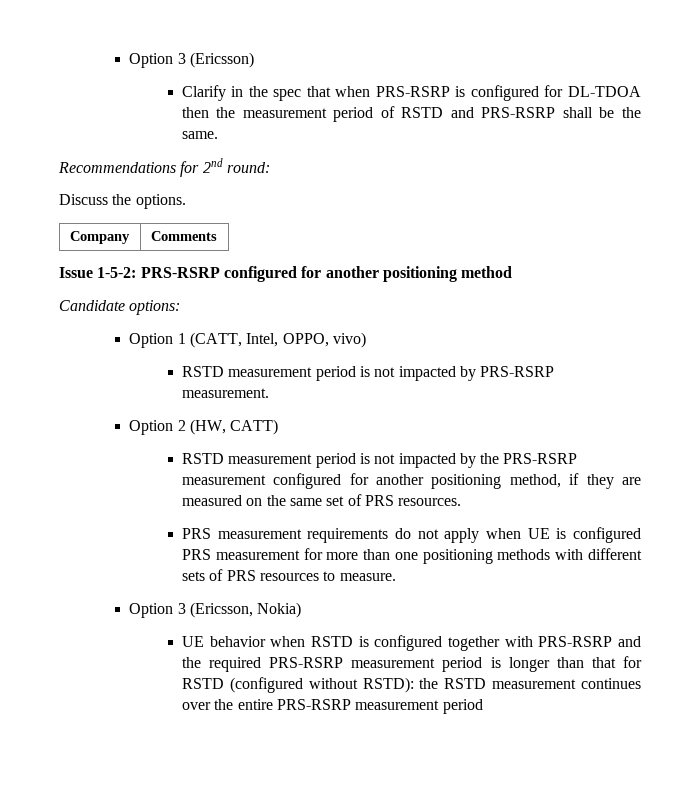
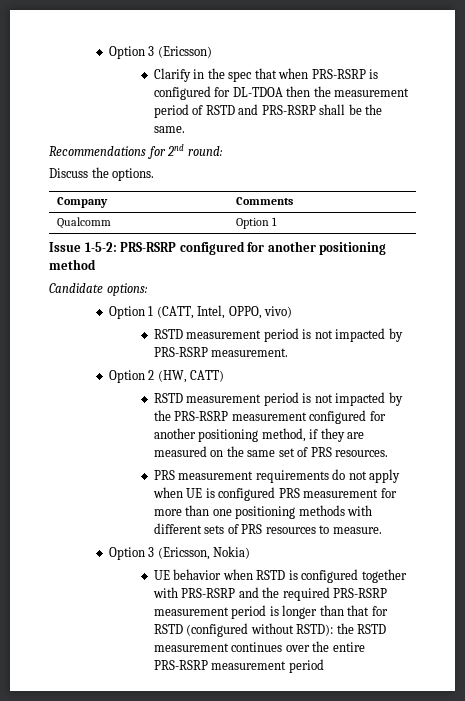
+ Qualcomm | Option 1

